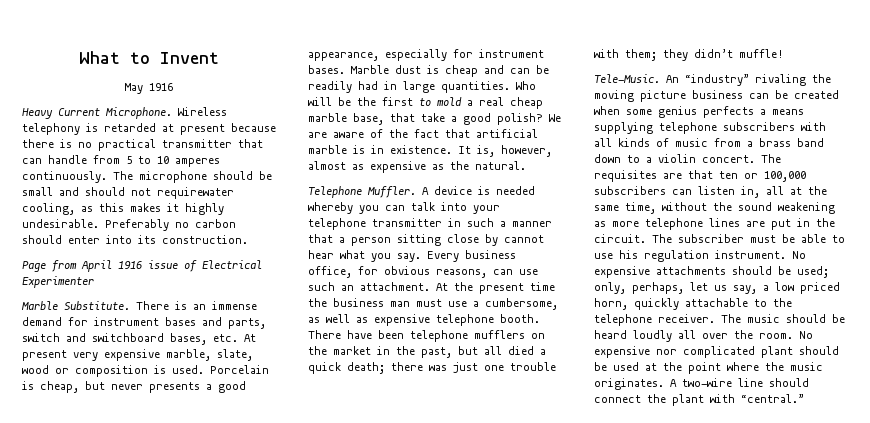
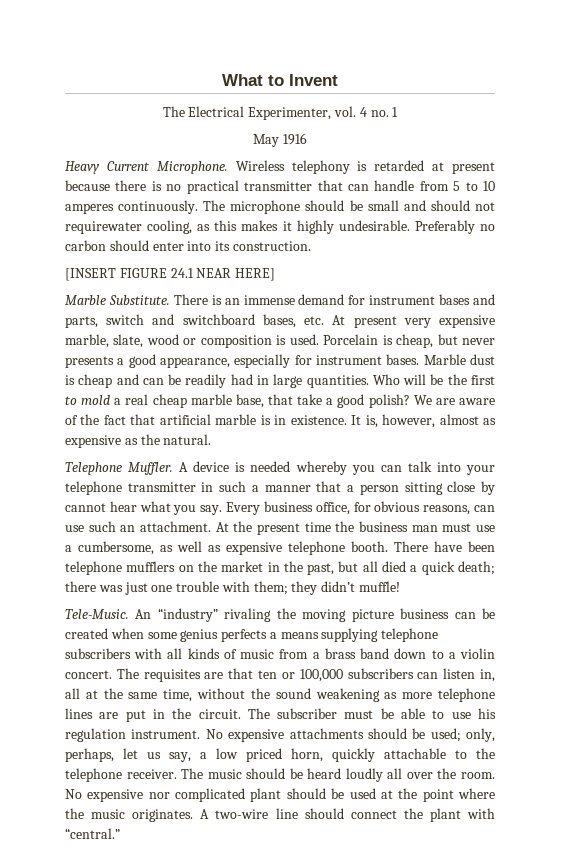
+ The Electrical Experimenter, vol. 4 no. 1
- Page from April 1916 issue of Electrical Experimenter
+ [INSERT FIGURE 24.1 NEAR HERE]

